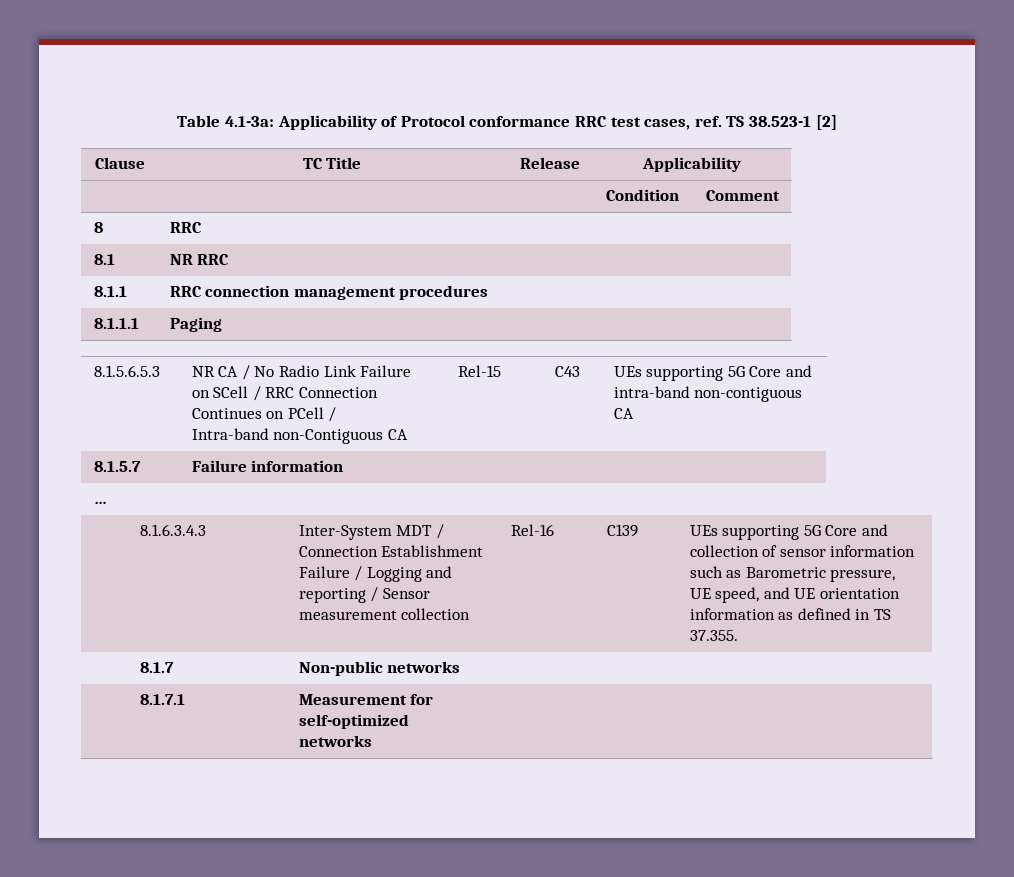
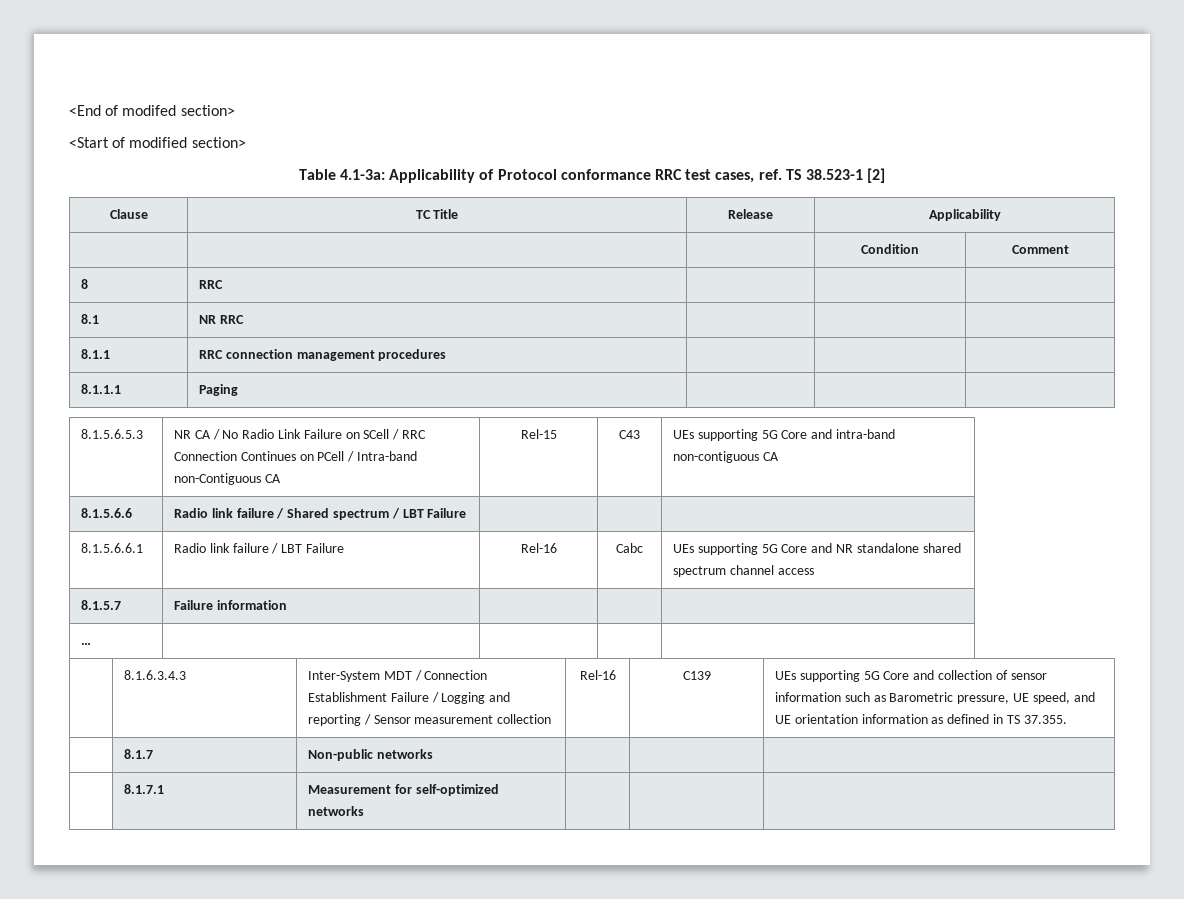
+ <End of modifed section>
+ <Start of modified section>
+ 8.1.5.6.6 | Radio link failure / Shared spectrum / LBT Failure | | |
+ 8.1.5.6.6.1 | Radio link failure / LBT Failure | Rel-16 | Cabc | UEs supporting 5G Core and NR standalone shared spectrum channel access

